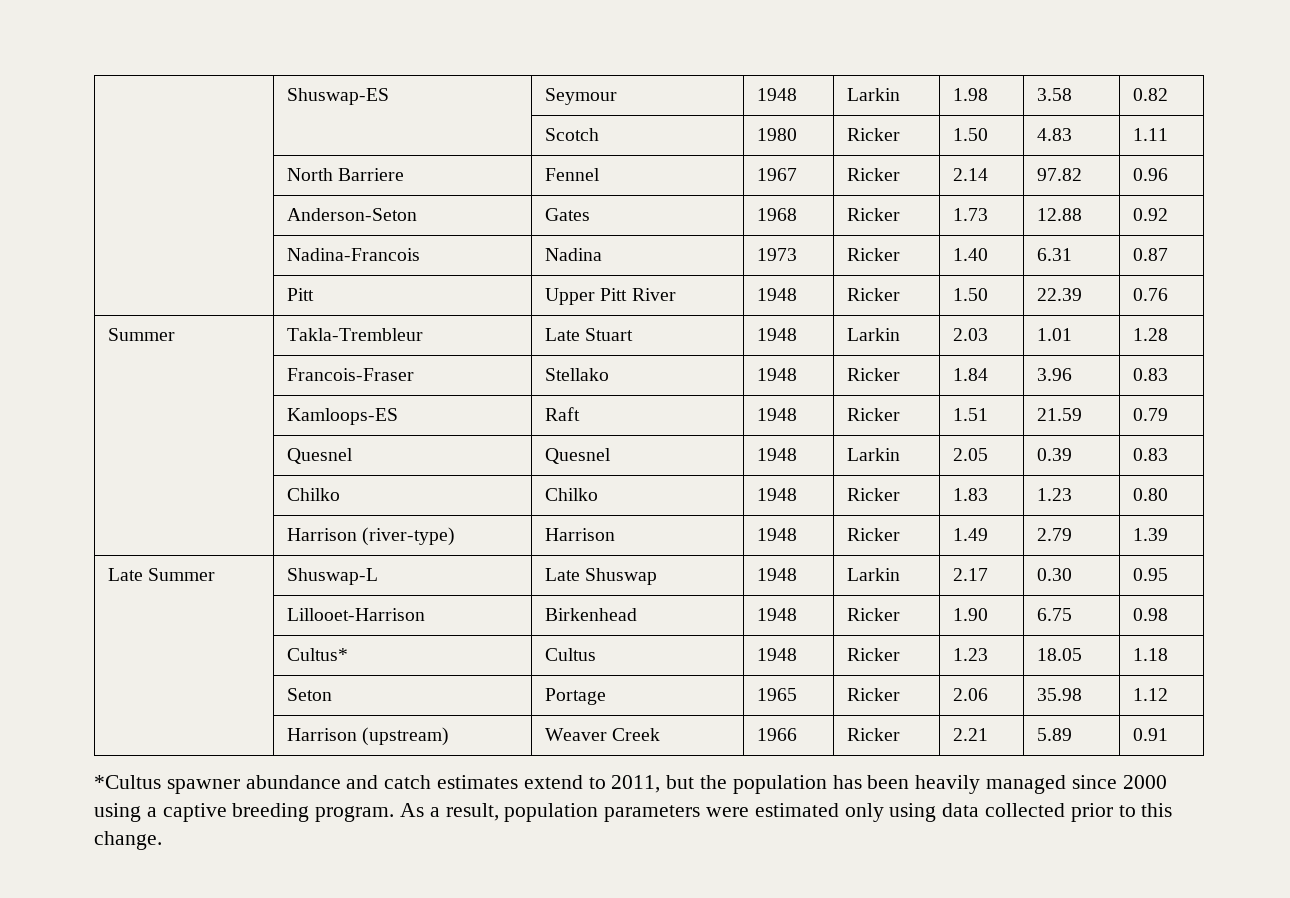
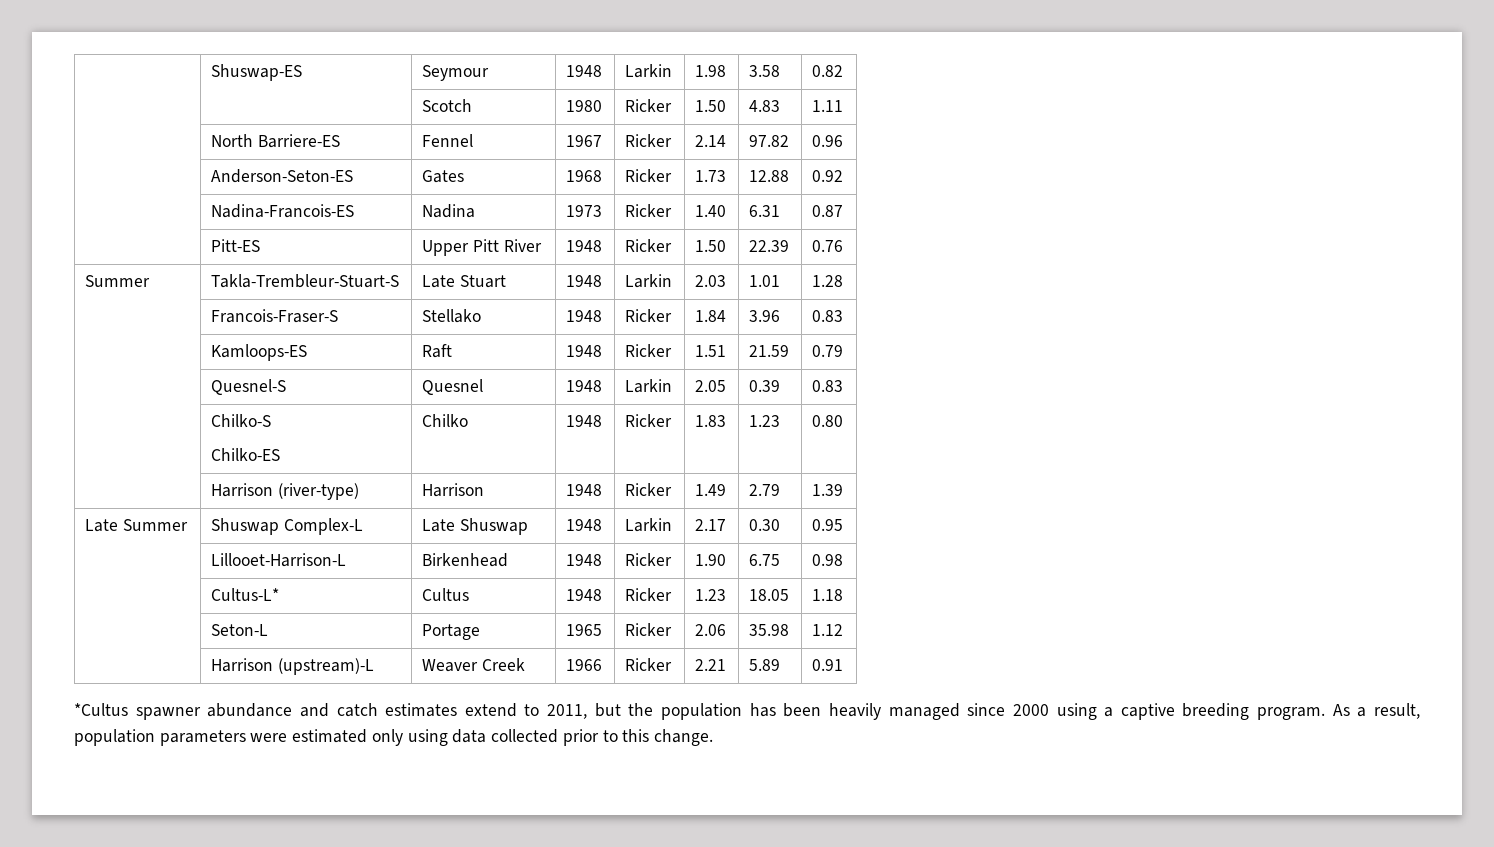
- | North Barriere | Fennel | 1967 | Ricker | 2.14 | 97.82 | 0.96
+ | North Barriere-ES | Fennel | 1967 | Ricker | 2.14 | 97.82 | 0.96
- | Anderson-Seton | Gates | 1968 | Ricker | 1.73 | 12.88 | 0.92
+ | Anderson-Seton-ES | Gates | 1968 | Ricker | 1.73 | 12.88 | 0.92
- | Nadina-Francois | Nadina | 1973 | Ricker | 1.40 | 6.31 | 0.87
+ | Nadina-Francois-ES | Nadina | 1973 | Ricker | 1.40 | 6.31 | 0.87
- | Pitt | Upper Pitt River | 1948 | Ricker | 1.50 | 22.39 | 0.76
+ | Pitt-ES | Upper Pitt River | 1948 | Ricker | 1.50 | 22.39 | 0.76
- Summer | Takla-Trembleur | Late Stuart | 1948 | Larkin | 2.03 | 1.01 | 1.28
+ Summer | Takla-Trembleur-Stuart-S | Late Stuart | 1948 | Larkin | 2.03 | 1.01 | 1.28
- | Francois-Fraser | Stellako | 1948 | Ricker | 1.84 | 3.96 | 0.83
+ | Francois-Fraser-S | Stellako | 1948 | Ricker | 1.84 | 3.96 | 0.83
- | Quesnel | Quesnel | 1948 | Larkin | 2.05 | 0.39 | 0.83
+ | Quesnel-S | Quesnel | 1948 | Larkin | 2.05 | 0.39 | 0.83
- | Chilko | Chilko | 1948 | Ricker | 1.83 | 1.23 | 0.80
+ | Chilko-S
+ Chilko-ES | Chilko | 1948 | Ricker | 1.83 | 1.23 | 0.80
- Late Summer | Shuswap-L | Late Shuswap | 1948 | Larkin | 2.17 | 0.30 | 0.95
+ Late Summer | Shuswap Complex-L | Late Shuswap | 1948 | Larkin | 2.17 | 0.30 | 0.95
- | Lillooet-Harrison | Birkenhead | 1948 | Ricker | 1.90 | 6.75 | 0.98
+ | Lillooet-Harrison-L | Birkenhead | 1948 | Ricker | 1.90 | 6.75 | 0.98
- | Cultus* | Cultus | 1948 | Ricker | 1.23 | 18.05 | 1.18
+ | Cultus-L* | Cultus | 1948 | Ricker | 1.23 | 18.05 | 1.18
- | Seton | Portage | 1965 | Ricker | 2.06 | 35.98 | 1.12
+ | Seton-L | Portage | 1965 | Ricker | 2.06 | 35.98 | 1.12
- | Harrison (upstream) | Weaver Creek | 1966 | Ricker | 2.21 | 5.89 | 0.91
+ | Harrison (upstream)-L | Weaver Creek | 1966 | Ricker | 2.21 | 5.89 | 0.91

